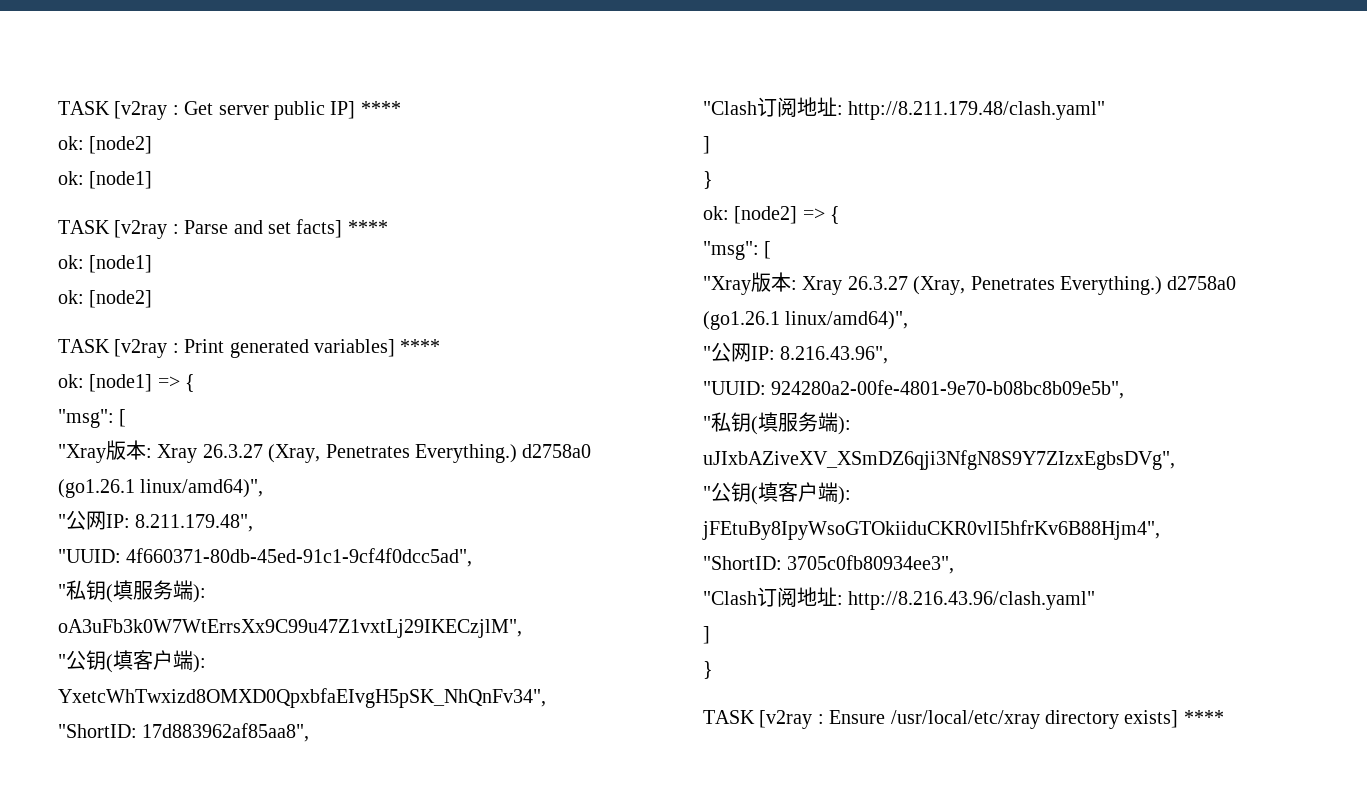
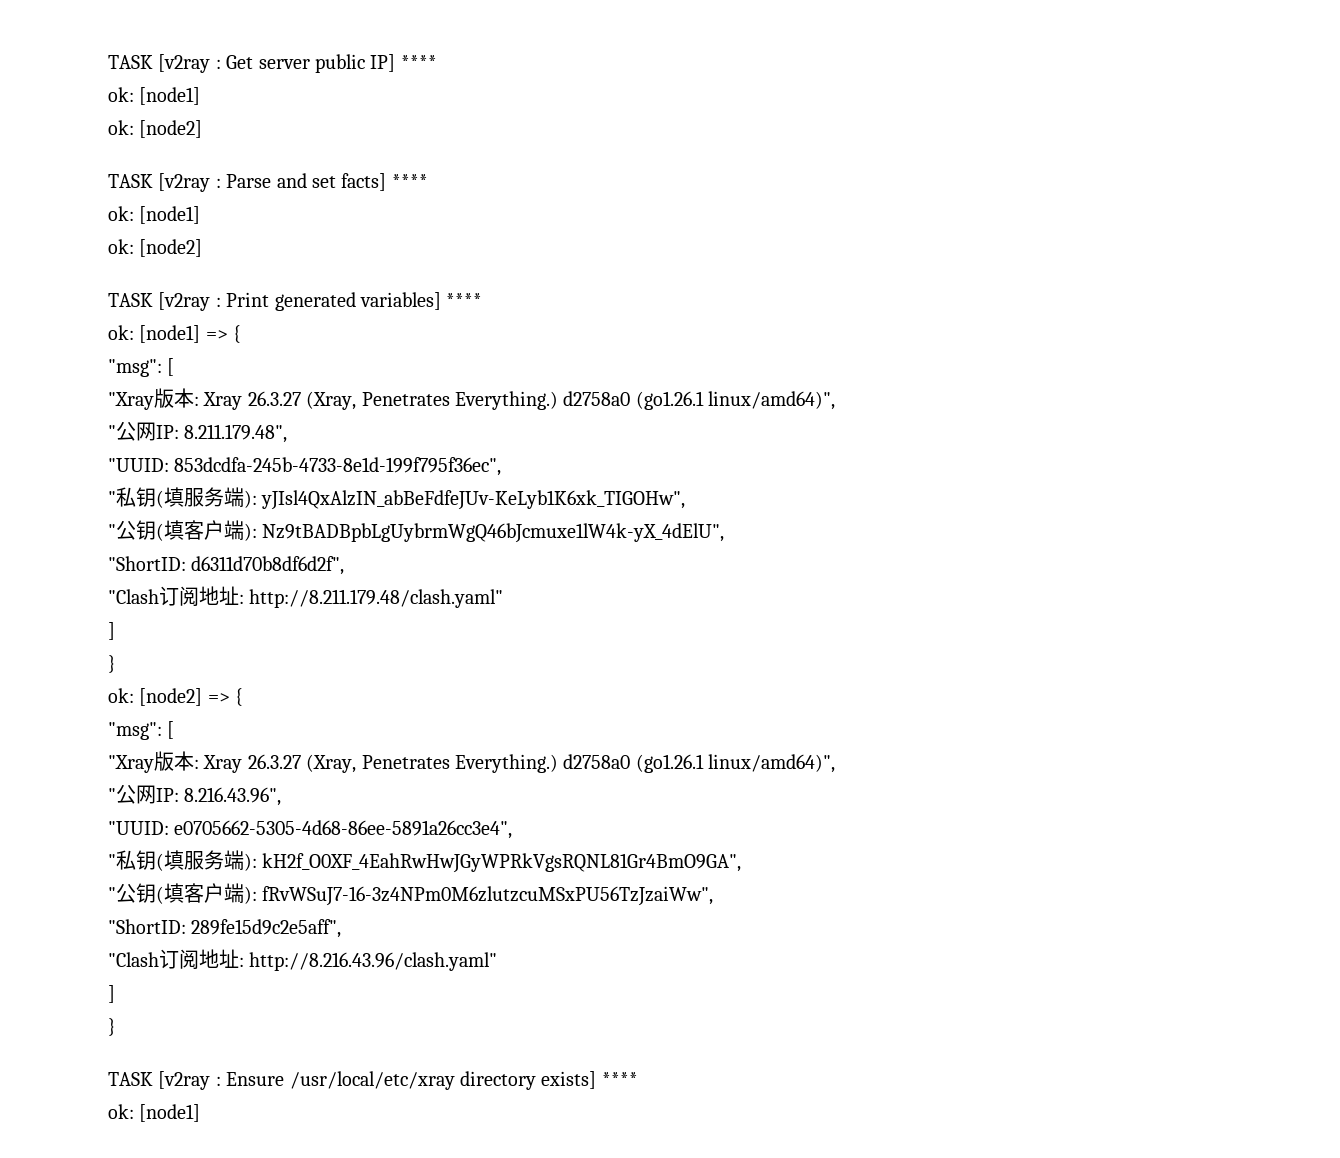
  TASK [v2ray : Get server public IP] ****
+ ok: [node1]
  ok: [node2]
- ok: [node1]
- "UUID: 4f660371-80db-45ed-91c1-9cf4f0dcc5ad",
- "私钥(填服务端): oA3uFb3k0W7WtErrsXx9C99u47Z1vxtLj29IKECzjlM",
- "公钥(填客户端): YxetcWhTwxizd8OMXD0QpxbfaEIvgH5pSK_NhQnFv34",
- "ShortID: 17d883962af85aa8",
+ "UUID: 853dcdfa-245b-4733-8e1d-199f795f36ec",
+ "私钥(填服务端): yJIsl4QxAlzIN_abBeFdfeJUv-KeLyb1K6xk_TIGOHw",
+ "公钥(填客户端): Nz9tBADBpbLgUybrmWgQ46bJcmuxe1lW4k-yX_4dElU",
+ "ShortID: d6311d70b8df6d2f",
- "UUID: 924280a2-00fe-4801-9e70-b08bc8b09e5b",
- "私钥(填服务端): uJIxbAZiveXV_XSmDZ6qji3NfgN8S9Y7ZIzxEgbsDVg",
- "公钥(填客户端): jFEtuBy8IpyWsoGTOkiiduCKR0vlI5hfrKv6B88Hjm4",
- "ShortID: 3705c0fb80934ee3",
+ "UUID: e0705662-5305-4d68-86ee-5891a26cc3e4",
+ "私钥(填服务端): kH2f_O0XF_4EahRwHwJGyWPRkVgsRQNL81Gr4BmO9GA",
+ "公钥(填客户端): fRvWSuJ7-16-3z4NPm0M6zlutzcuMSxPU56TzJzaiWw",
+ "ShortID: 289fe15d9c2e5aff",
  TASK [v2ray : Ensure /usr/local/etc/xray directory exists] ****
+ ok: [node1]

